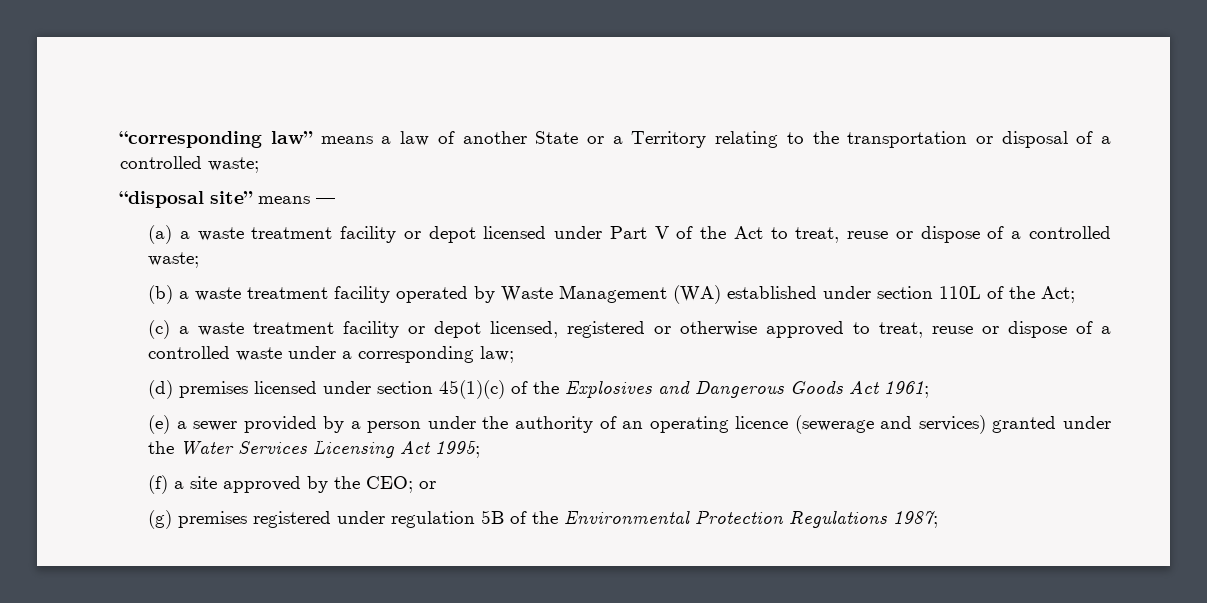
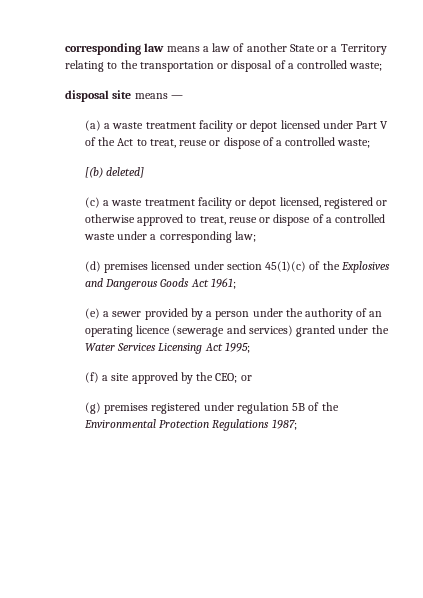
- “corresponding law” means a law of another State or a Territory relating to the transportation or disposal of a controlled waste;
+ corresponding law means a law of another State or a Territory relating to the transportation or disposal of a controlled waste;
- “disposal site” means —
+ disposal site means —
- (b) a waste treatment facility operated by Waste Management (WA) established under section 110L of the Act;
+ [(b) deleted]

